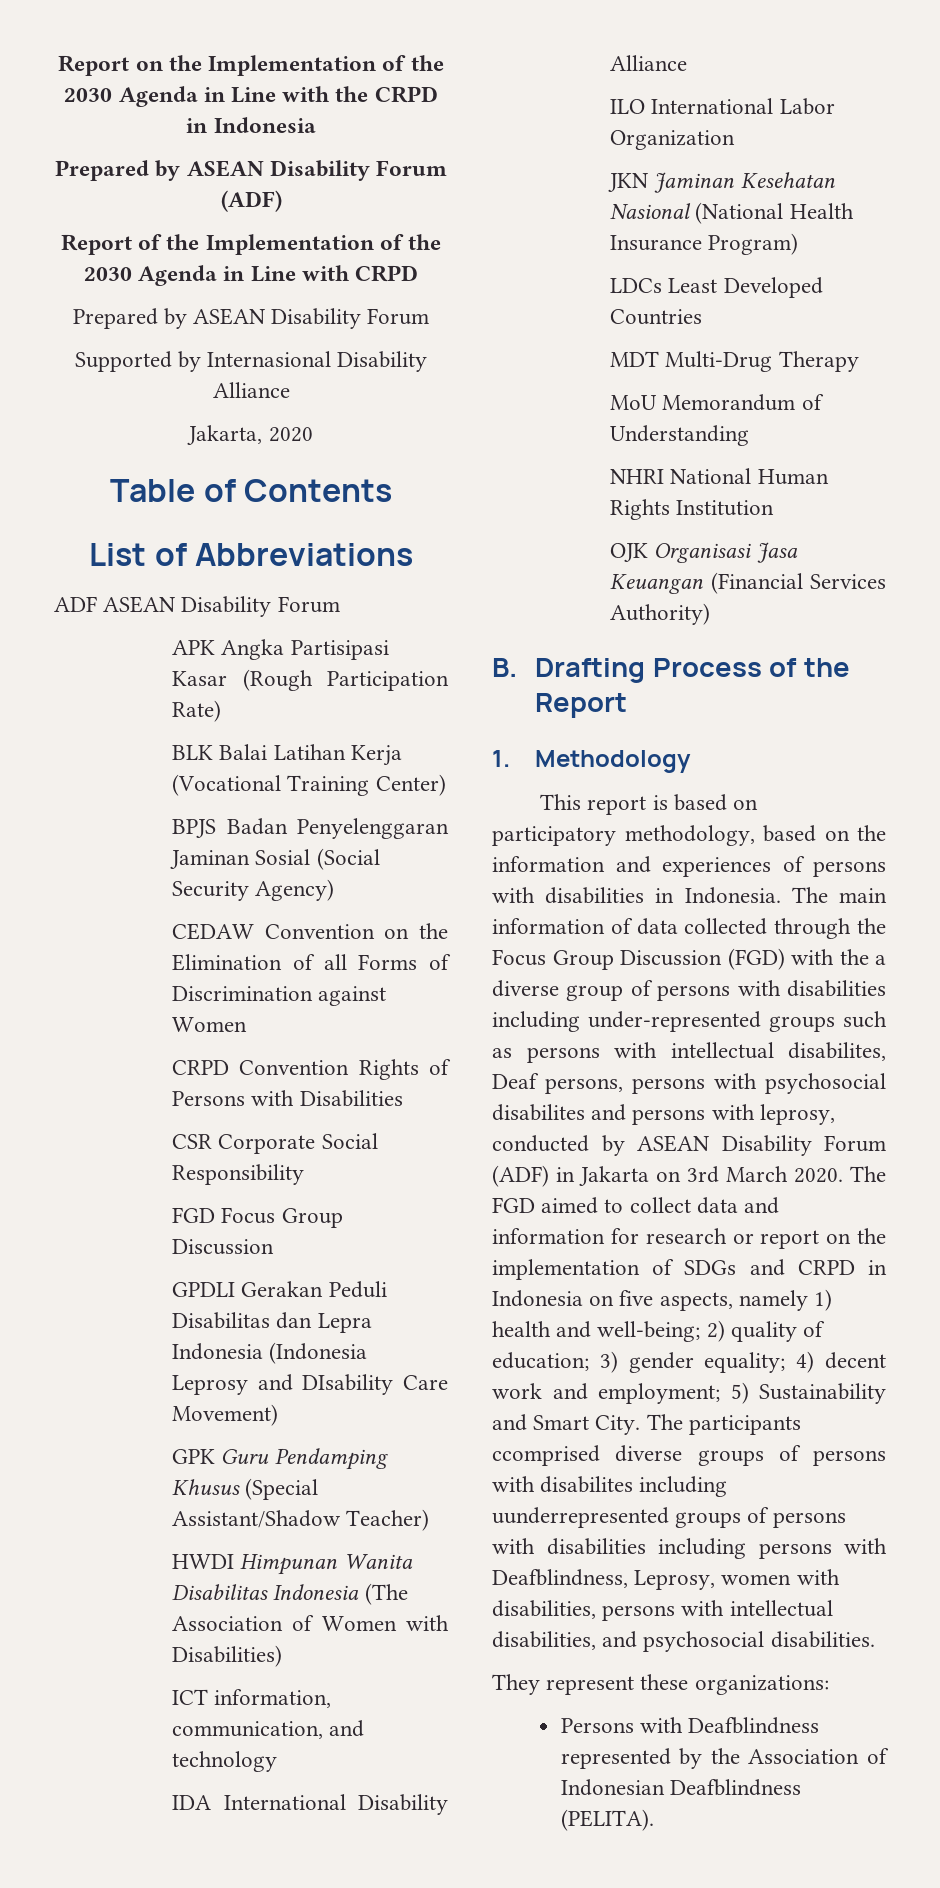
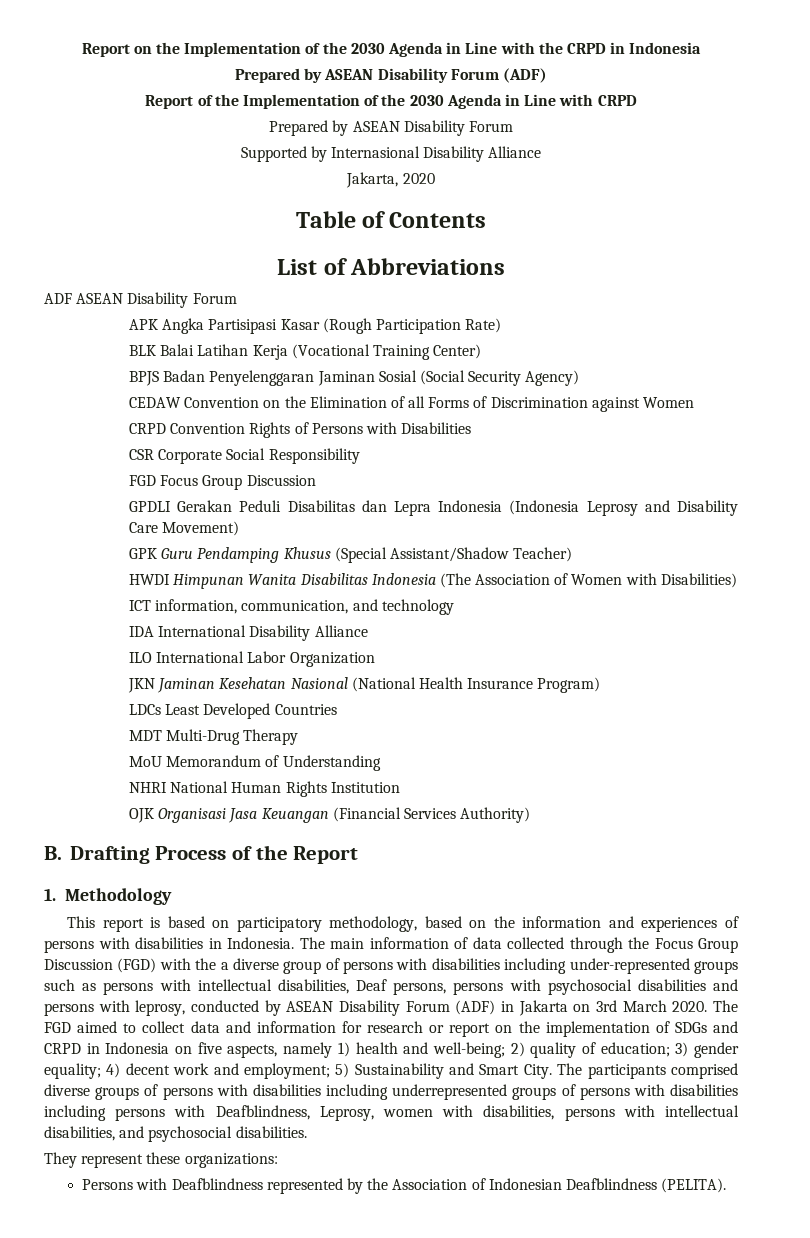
- GPDLI Gerakan Peduli Disabilitas dan Lepra Indonesia (Indonesia Leprosy and DIsability Care Movement)
+ GPDLI Gerakan Peduli Disabilitas dan Lepra Indonesia (Indonesia Leprosy and Disability Care Movement)
- The main information of data collected through the Focus Group Discussion (FGD) with the a diverse group of persons with disabilities including under-represented groups such as persons with intellectual disabilites, Deaf persons, persons with psychosocial disabilites and persons with leprosy, conducted by ASEAN Disability Forum (ADF) in Jakarta on 3rd March 2020.
+ The main information of data collected through the Focus Group Discussion (FGD) with the a diverse group of persons with disabilities including under-represented groups such as persons with intellectual disabilities, Deaf persons, persons with psychosocial disabilities and persons with leprosy, conducted by ASEAN Disability Forum (ADF) in Jakarta on 3rd March 2020.
- The participants ccomprised diverse groups of persons with disabilites including uunderrepresented groups of persons with disabilities including persons with Deafblindness, Leprosy, women with disabilities, persons with intellectual disabilities, and psychosocial disabilities.
+ The participants comprised diverse groups of persons with disabilities including underrepresented groups of persons with disabilities including persons with Deafblindness, Leprosy, women with disabilities, persons with intellectual disabilities, and psychosocial disabilities.

